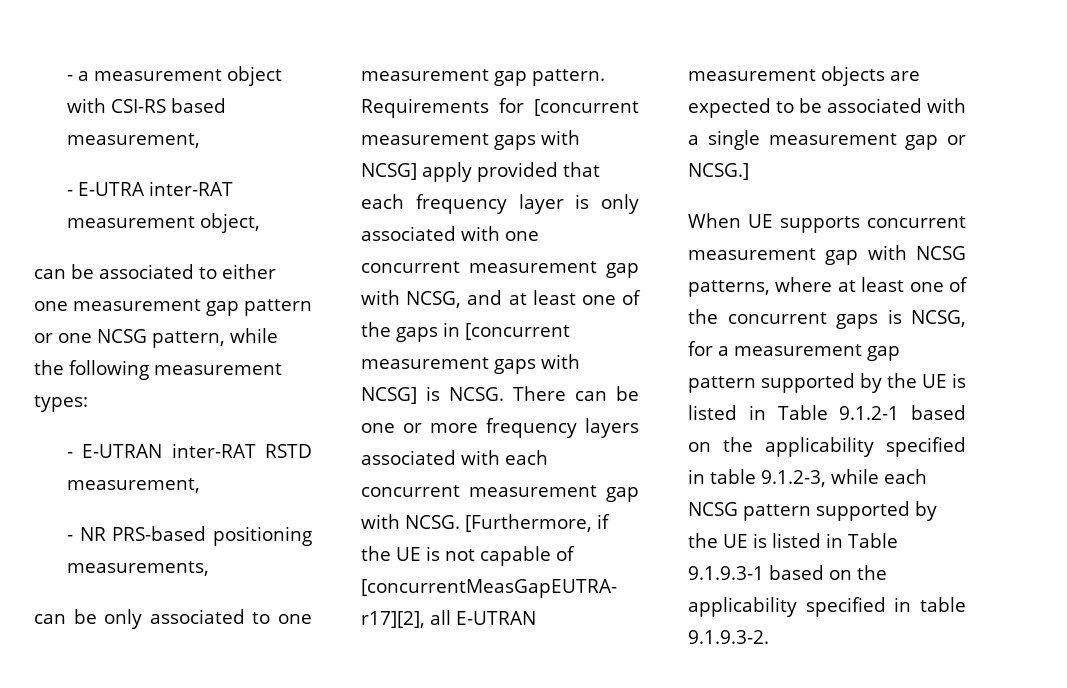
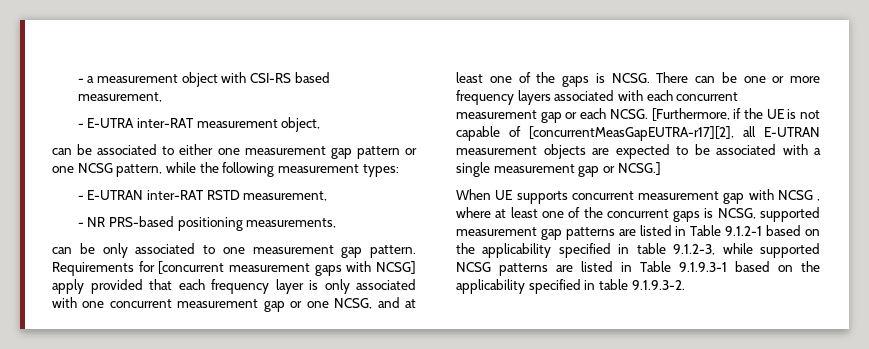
- Requirements for [concurrent measurement gaps with NCSG] apply provided that each frequency layer is only associated with one concurrent measurement gap with NCSG, and at least one of the gaps in [concurrent measurement gaps with NCSG] is NCSG.
+ Requirements for [concurrent measurement gaps with NCSG] apply provided that each frequency layer is only associated with one concurrent measurement gap or one NCSG, and at least one of the gaps is NCSG.
- There can be one or more frequency layers associated with each concurrent measurement gap with NCSG.
+ There can be one or more frequency layers associated with each concurrent measurement gap or each NCSG.
- When UE supports concurrent measurement gap with NCSG patterns, where at least one of the concurrent gaps is NCSG, for a measurement gap pattern supported by the UE is listed in Table 9.1.2-1 based on the applicability specified in table 9.1.2-3, while each NCSG pattern supported by the UE is listed in Table 9.1.9.3-1 based on the applicability specified in table 9.1.9.3-2.
+ When UE supports concurrent measurement gap with NCSG , where at least one of the concurrent gaps is NCSG, supported measurement gap patterns are listed in Table 9.1.2-1 based on the applicability specified in table 9.1.2-3, while supported NCSG patterns are listed in Table 9.1.9.3-1 based on the applicability specified in table 9.1.9.3-2.

